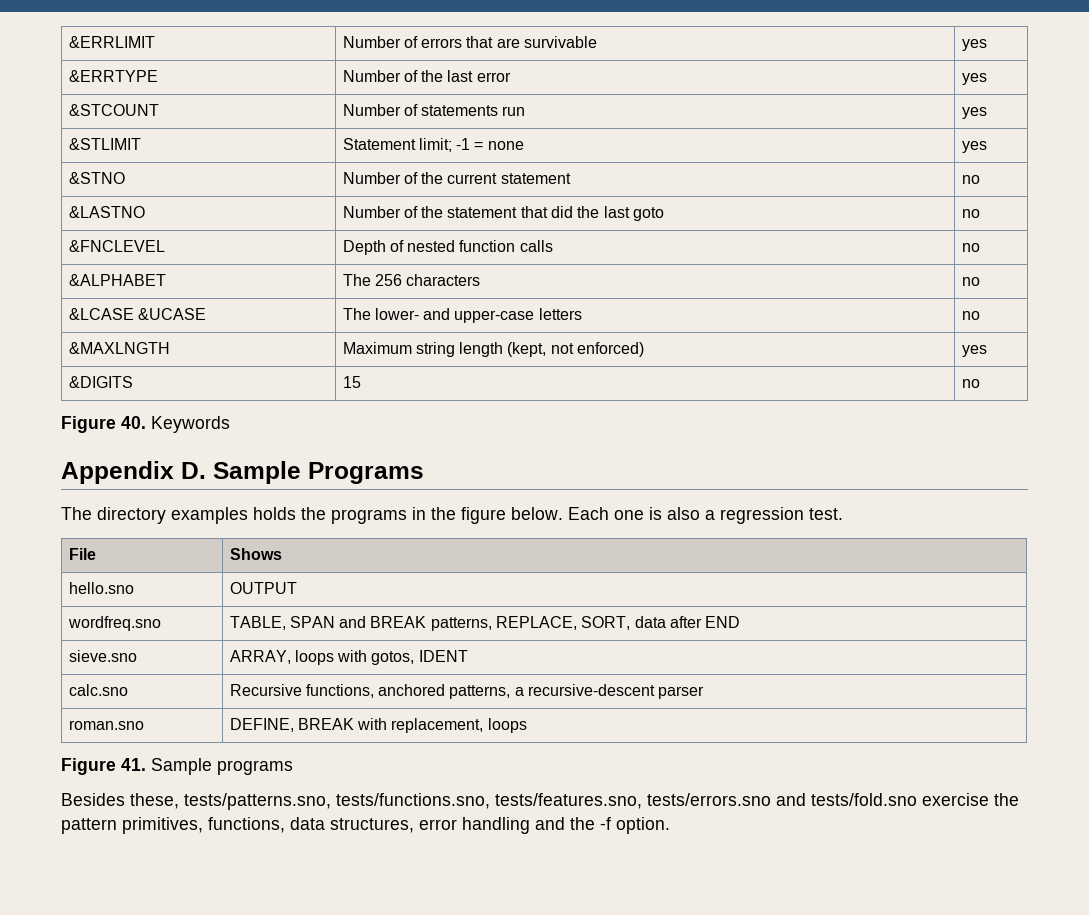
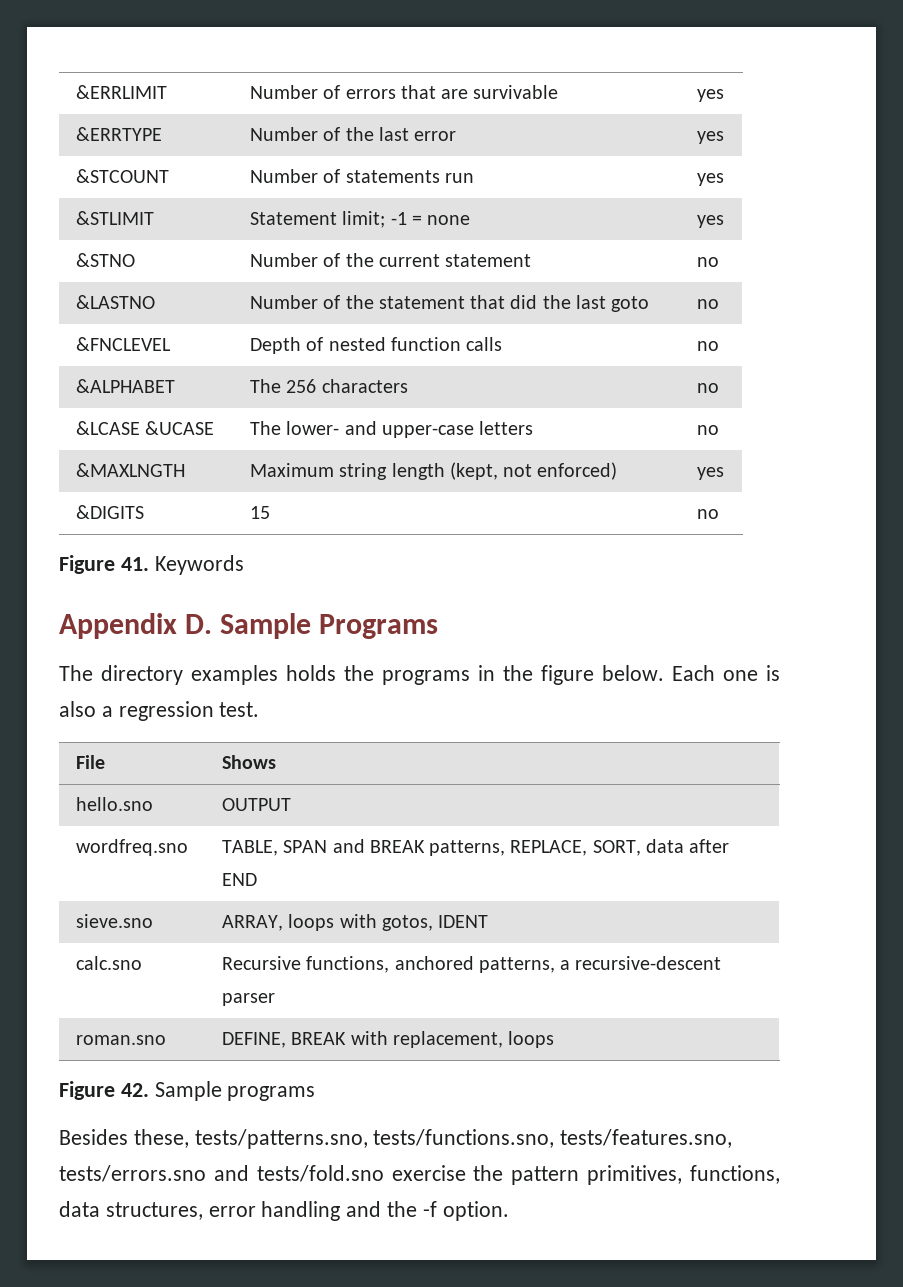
- Figure 40. Keywords
+ Figure 41. Keywords
- Figure 41. Sample programs
+ Figure 42. Sample programs

